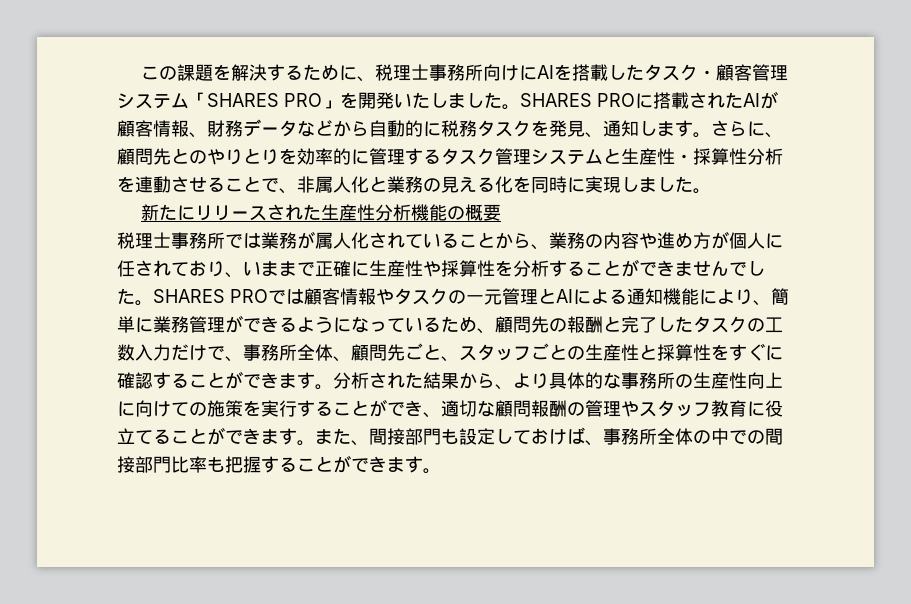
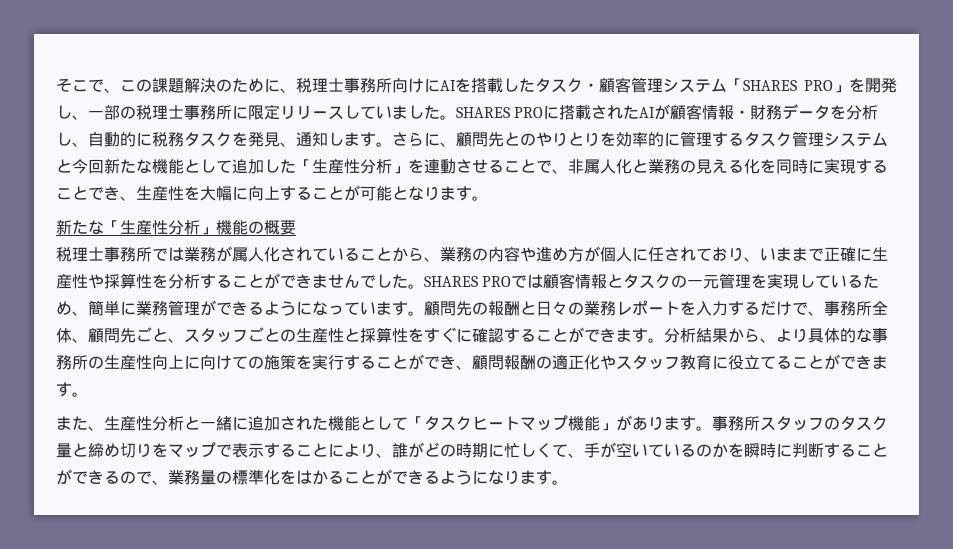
- この課題を解決するために、税理士事務所向けにAIを搭載したタスク・顧客管理システム「SHARES PRO」を開発いたしました。
+ そこで、この課題解決のために、税理士事務所向けにAIを搭載したタスク・顧客管理システム「SHARES PRO」を開発し、一部の税理士事務所に限定リリースしていました。
- SHARES PROに搭載されたAIが顧客情報、財務データなどから自動的に税務タスクを発見、通知します。
+ SHARES PROに搭載されたAIが顧客情報・財務データを分析し、自動的に税務タスクを発見、通知します。
- さらに、顧問先とのやりとりを効率的に管理するタスク管理システムと生産性・採算性分析を連動させることで、非属人化と業務の見える化を同時に実現しました。
- 新たにリリースされた生産性分析機能の概要
+ さらに、顧問先とのやりとりを効率的に管理するタスク管理システムと今回新たな機能として追加した「生産性分析」を連動させることで、非属人化と業務の見える化を同時に実現することでき、生産性を大幅に向上することが可能となります。
+ 新たな「生産性分析」機能の概要
- SHARES PROでは顧客情報やタスクの一元管理とAIによる通知機能により、簡単に業務管理ができるようになっているため、顧問先の報酬と完了したタスクの工数入力だけで、事務所全体、顧問先ごと、スタッフごとの生産性と採算性をすぐに確認することができます。
+ SHARES PROでは顧客情報とタスクの一元管理を実現しているため、簡単に業務管理ができるようになっています。顧問先の報酬と日々の業務レポートを入力するだけで、事務所全体、顧問先ごと、スタッフごとの生産性と採算性をすぐに確認することができます。
- 分析された結果から、より具体的な事務所の生産性向上に向けての施策を実行することができ、適切な顧問報酬の管理やスタッフ教育に役立てることができます。また、間接部門も設定しておけば、事務所全体の中での間接部門比率も把握することができます。
+ 分析結果から、より具体的な事務所の生産性向上に向けての施策を実行することができ、顧問報酬の適正化やスタッフ教育に役立てることができます。
+ また、生産性分析と一緒に追加された機能として「タスクヒートマップ機能」があります。事務所スタッフのタスク量と締め切りをマップで表示することにより、誰がどの時期に忙しくて、手が空いているのかを瞬時に判断することができるので、業務量の標準化をはかることができるようになります。

